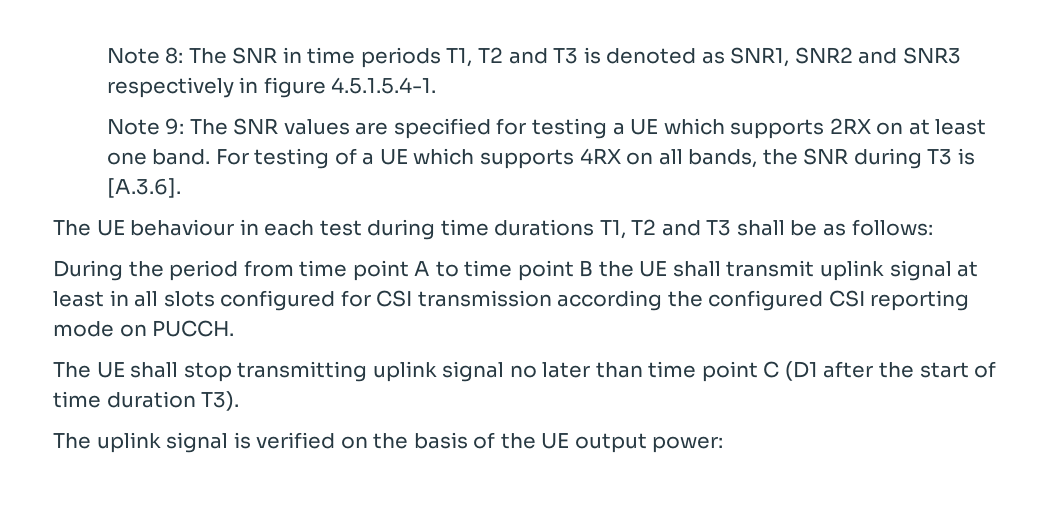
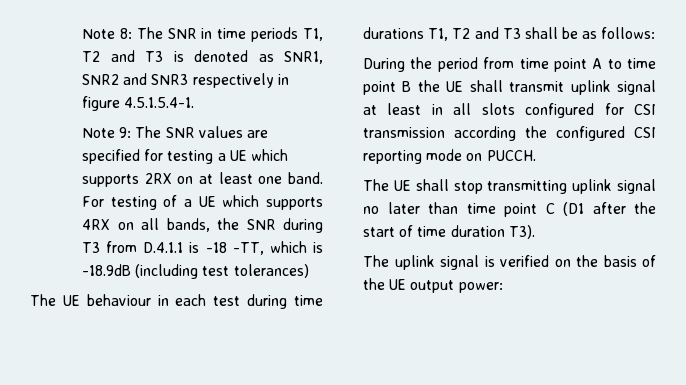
- For testing of a UE which supports 4RX on all bands, the SNR during T3 is [A.3.6].
+ For testing of a UE which supports 4RX on all bands, the SNR during T3 from D.4.1.1 is -18 -TT, which is -18.9dB (including test tolerances)

